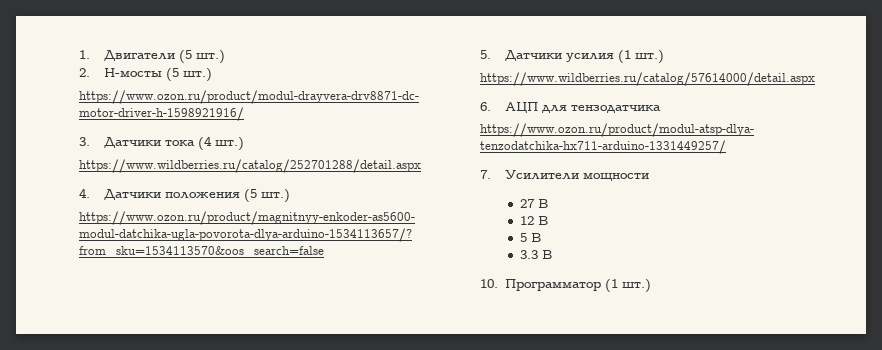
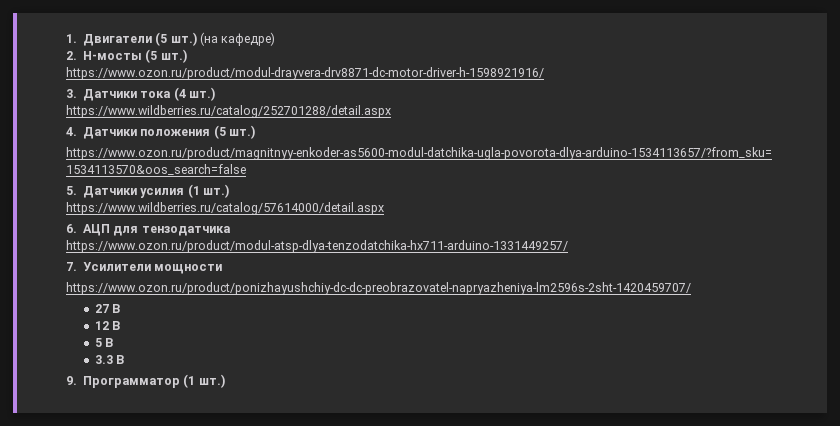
+ (на кафедре)
+ https://www.ozon.ru/product/ponizhayushchiy-dc-dc-preobrazovatel-napryazheniya-lm2596s-2sht-1420459707/
- 10. Программатор (1 шт.)
+ 9. Программатор (1 шт.)

